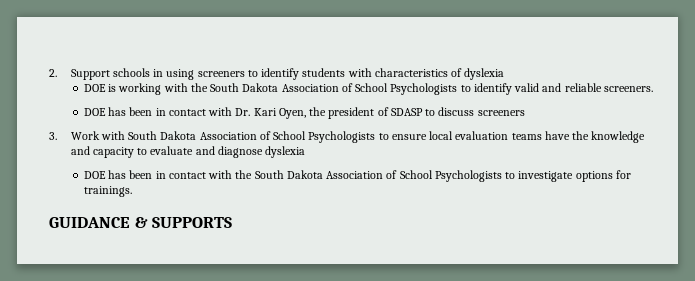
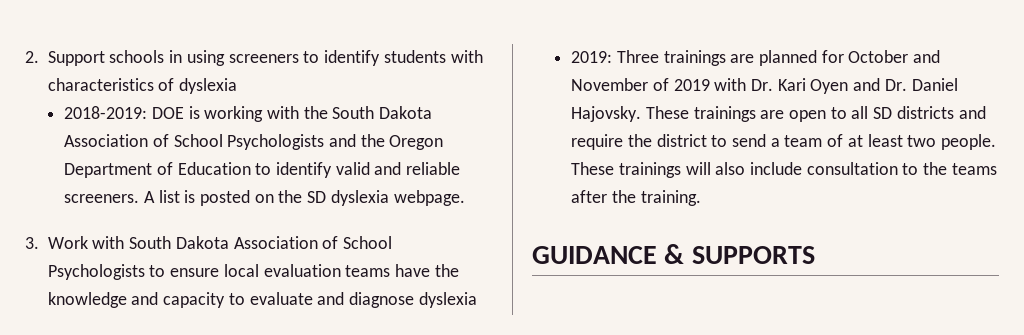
- DOE is working with the South Dakota Association of School Psychologists to identify valid and reliable screeners.
- DOE has been in contact with Dr. Kari Oyen, the president of SDASP to discuss screeners
+ 2018-2019: DOE is working with the South Dakota Association of School Psychologists and the Oregon Department of Education to identify valid and reliable screeners. A list is posted on the SD dyslexia webpage.
- DOE has been in contact with the South Dakota Association of School Psychologists to investigate options for trainings.
+ 2019: Three trainings are planned for October and November of 2019 with Dr. Kari Oyen and Dr. Daniel Hajovsky. These trainings are open to all SD districts and require the district to send a team of at least two people. These trainings will also include consultation to the teams after the training.

